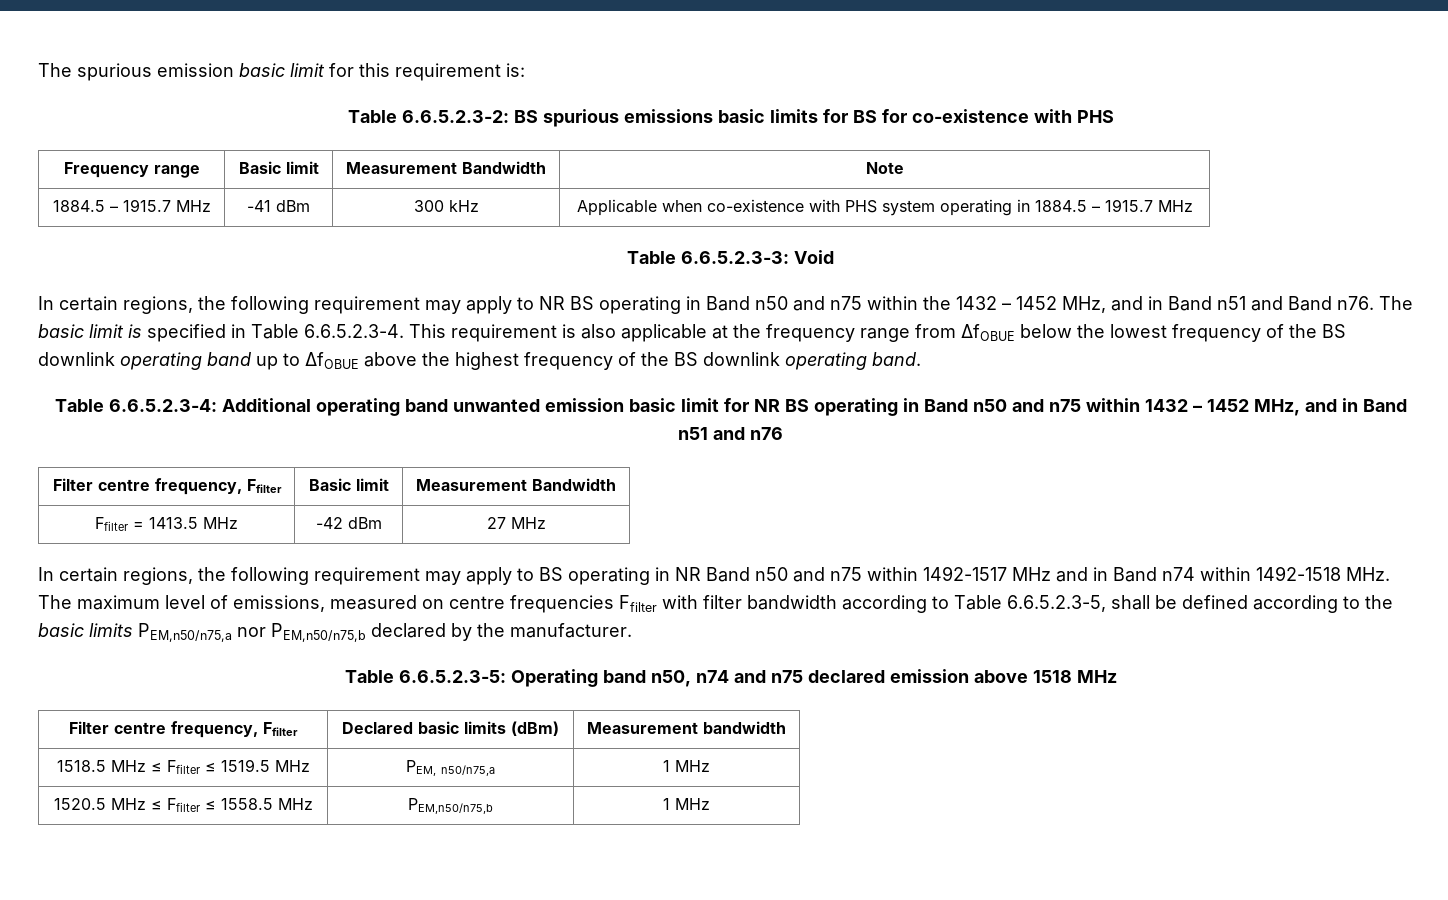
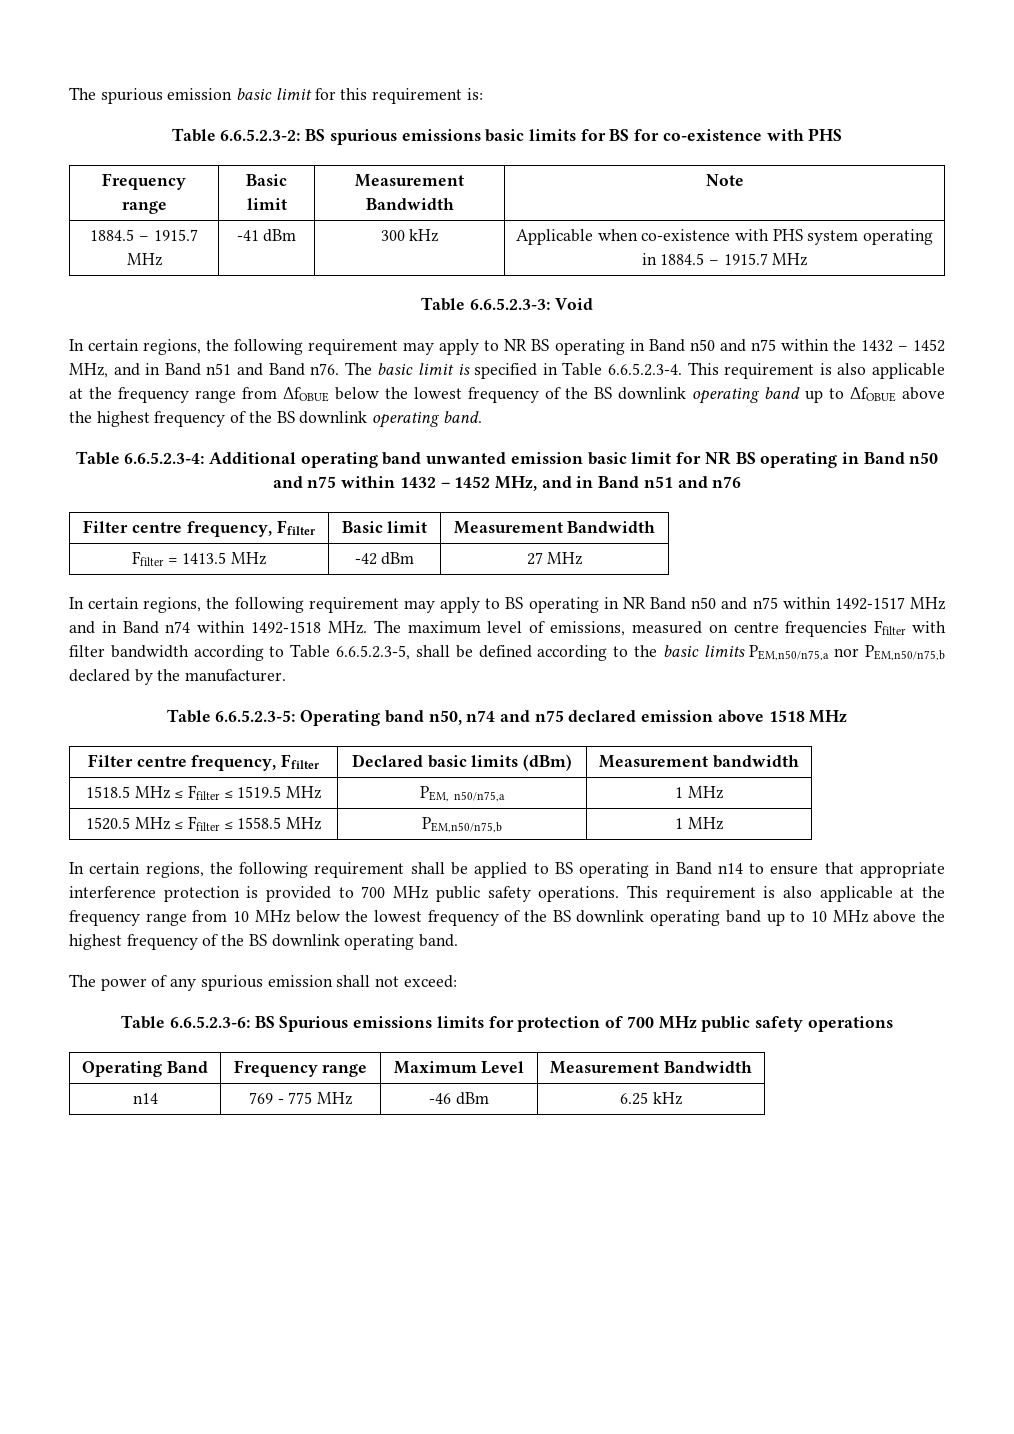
+ In certain regions, the following requirement shall be applied to BS operating in Band n14 to ensure that appropriate interference protection is provided to 700 MHz public safety operations. This requirement is also applicable at the frequency range from 10 MHz below the lowest frequency of the BS downlink operating band up to 10 MHz above the highest frequency of the BS downlink operating band.
+ The power of any spurious emission shall not exceed:
+ Table 6.6.5.2.3-6: BS Spurious emissions limits for protection of 700 MHz public safety operations
+ Operating Band | Frequency range | Maximum Level | Measurement Bandwidth
+ n14 | 769 - 775 MHz | -46 dBm | 6.25 kHz

